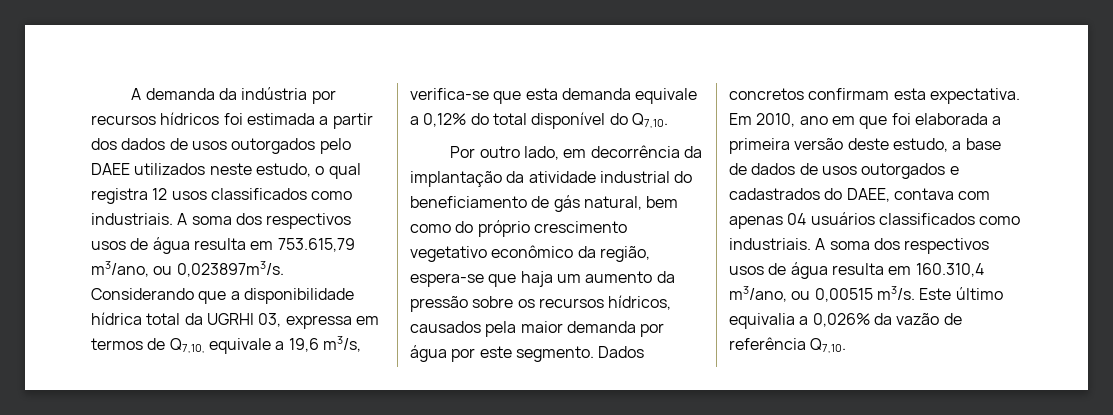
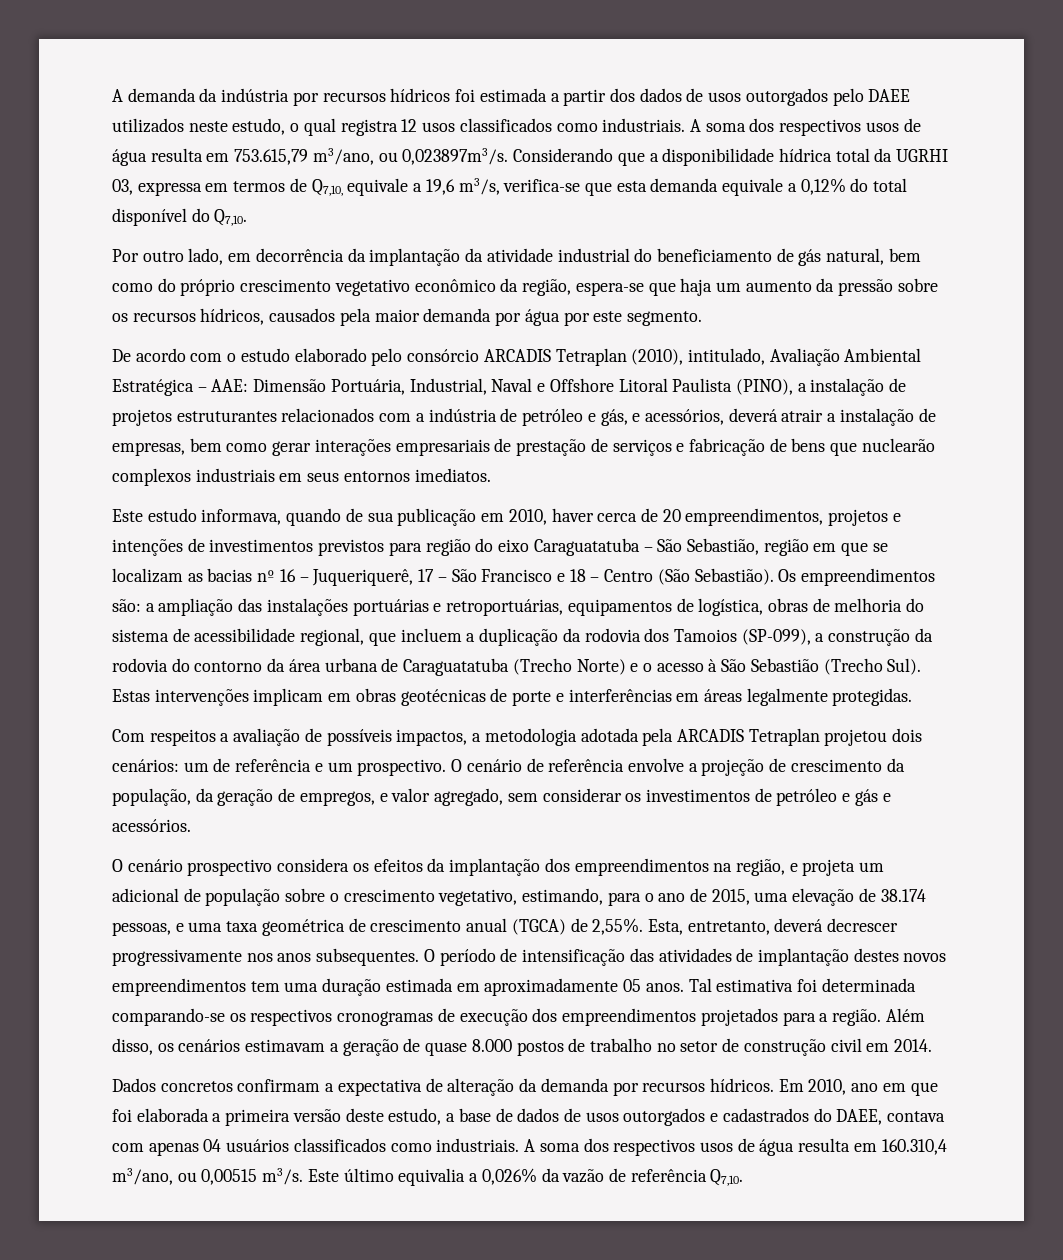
- Por outro lado, em decorrência da implantação da atividade industrial do beneficiamento de gás natural, bem como do próprio crescimento vegetativo econômico da região, espera-se que haja um aumento da pressão sobre os recursos hídricos, causados pela maior demanda por água por este segmento. Dados concretos confirmam esta expectativa.
+ Por outro lado, em decorrência da implantação da atividade industrial do beneficiamento de gás natural, bem como do próprio crescimento vegetativo econômico da região, espera-se que haja um aumento da pressão sobre os recursos hídricos, causados pela maior demanda por água por este segmento.
+ De acordo com o estudo elaborado pelo consórcio ARCADIS Tetraplan (2010), intitulado, Avaliação Ambiental Estratégica – AAE: Dimensão Portuária, Industrial, Naval e Offshore Litoral Paulista (PINO), a instalação de projetos estruturantes relacionados com a indústria de petróleo e gás, e acessórios, deverá atrair a instalação de empresas, bem como gerar interações empresariais de prestação de serviços e fabricação de bens que nuclearão complexos industriais em seus entornos imediatos.
+ Este estudo informava, quando de sua publicação em 2010, haver cerca de 20 empreendimentos, projetos e intenções de investimentos previstos para região do eixo Caraguatatuba – São Sebastião, região em que se localizam as bacias nº 16 – Juqueriquerê, 17 – São Francisco e 18 – Centro (São Sebastião). Os empreendimentos são: a ampliação das instalações portuárias e retroportuárias, equipamentos de logística, obras de melhoria do sistema de acessibilidade regional, que incluem a duplicação da rodovia dos Tamoios (SP-099), a construção da rodovia do contorno da área urbana de Caraguatatuba (Trecho Norte) e o acesso à São Sebastião (Trecho Sul). Estas intervenções implicam em obras geotécnicas de porte e interferências em áreas legalmente protegidas.
+ Com respeitos a avaliação de possíveis impactos, a metodologia adotada pela ARCADIS Tetraplan projetou dois cenários: um de referência e um prospectivo. O cenário de referência envolve a projeção de crescimento da população, da geração de empregos, e valor agregado, sem considerar os investimentos de petróleo e gás e acessórios.
+ O cenário prospectivo considera os efeitos da implantação dos empreendimentos na região, e projeta um adicional de população sobre o crescimento vegetativo, estimando, para o ano de 2015, uma elevação de 38.174 pessoas, e uma taxa geométrica de crescimento anual (TGCA) de 2,55%. Esta, entretanto, deverá decrescer progressivamente nos anos subsequentes. O período de intensificação das atividades de implantação destes novos empreendimentos tem uma duração estimada em aproximadamente 05 anos. Tal estimativa foi determinada comparando-se os respectivos cronogramas de execução dos empreendimentos projetados para a região. Além disso, os cenários estimavam a geração de quase 8.000 postos de trabalho no setor de construção civil em 2014.
+ Dados concretos confirmam a expectativa de alteração da demanda por recursos hídricos.

